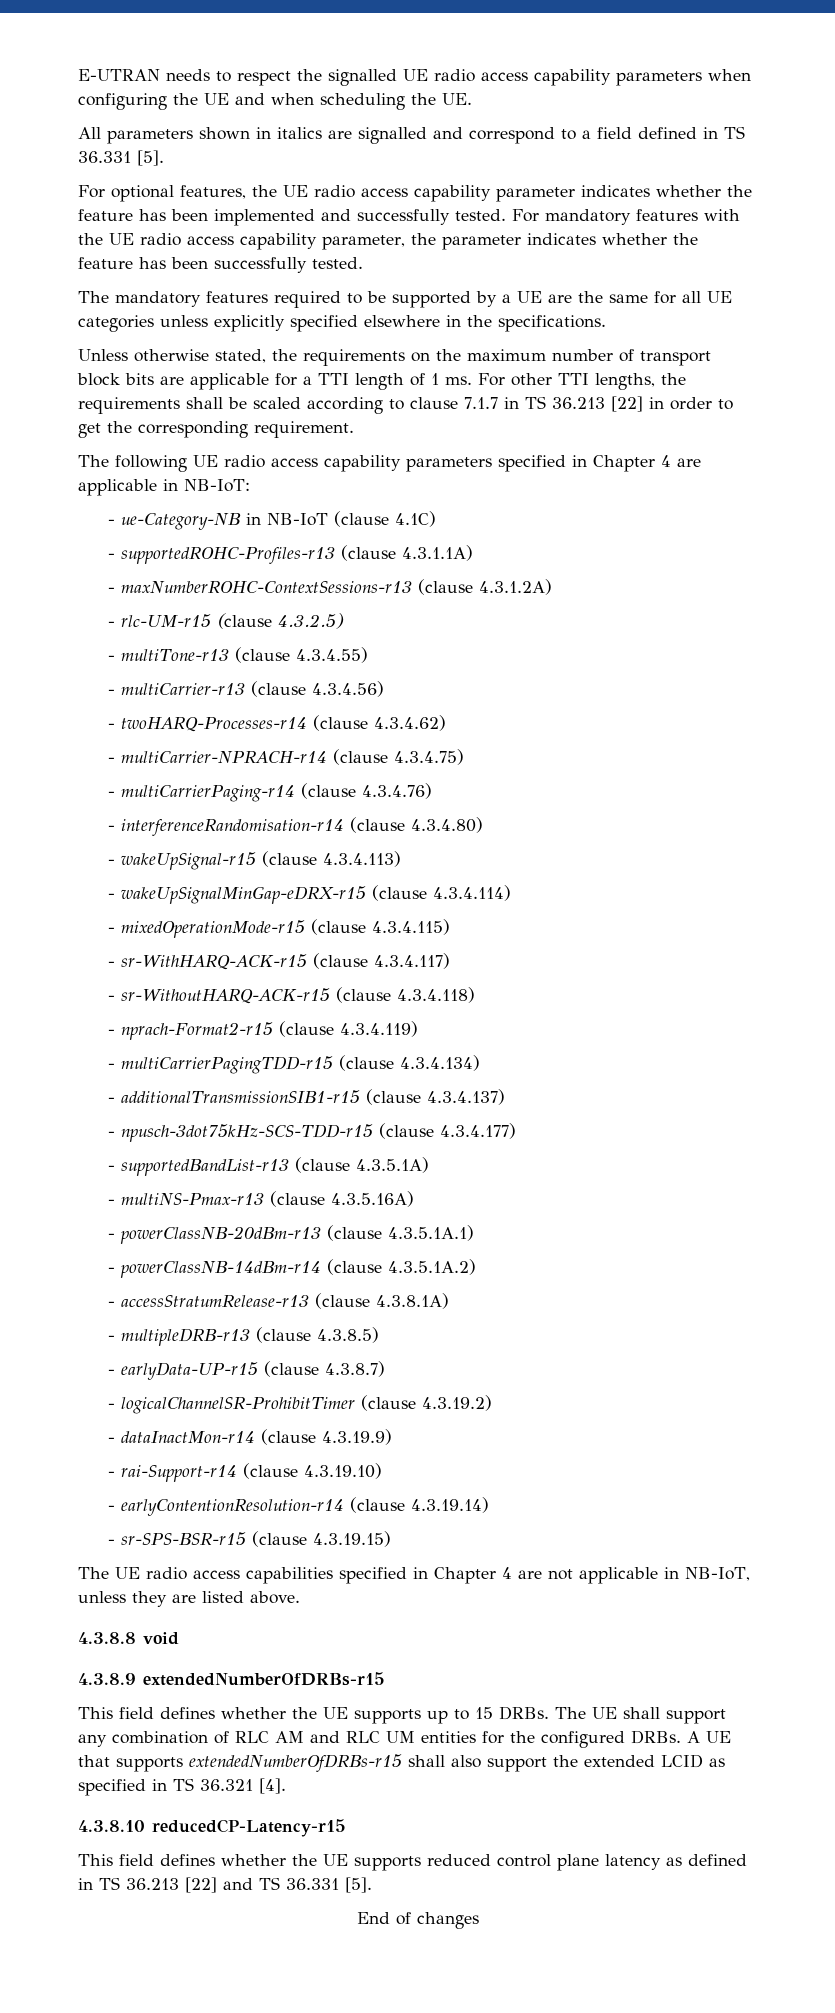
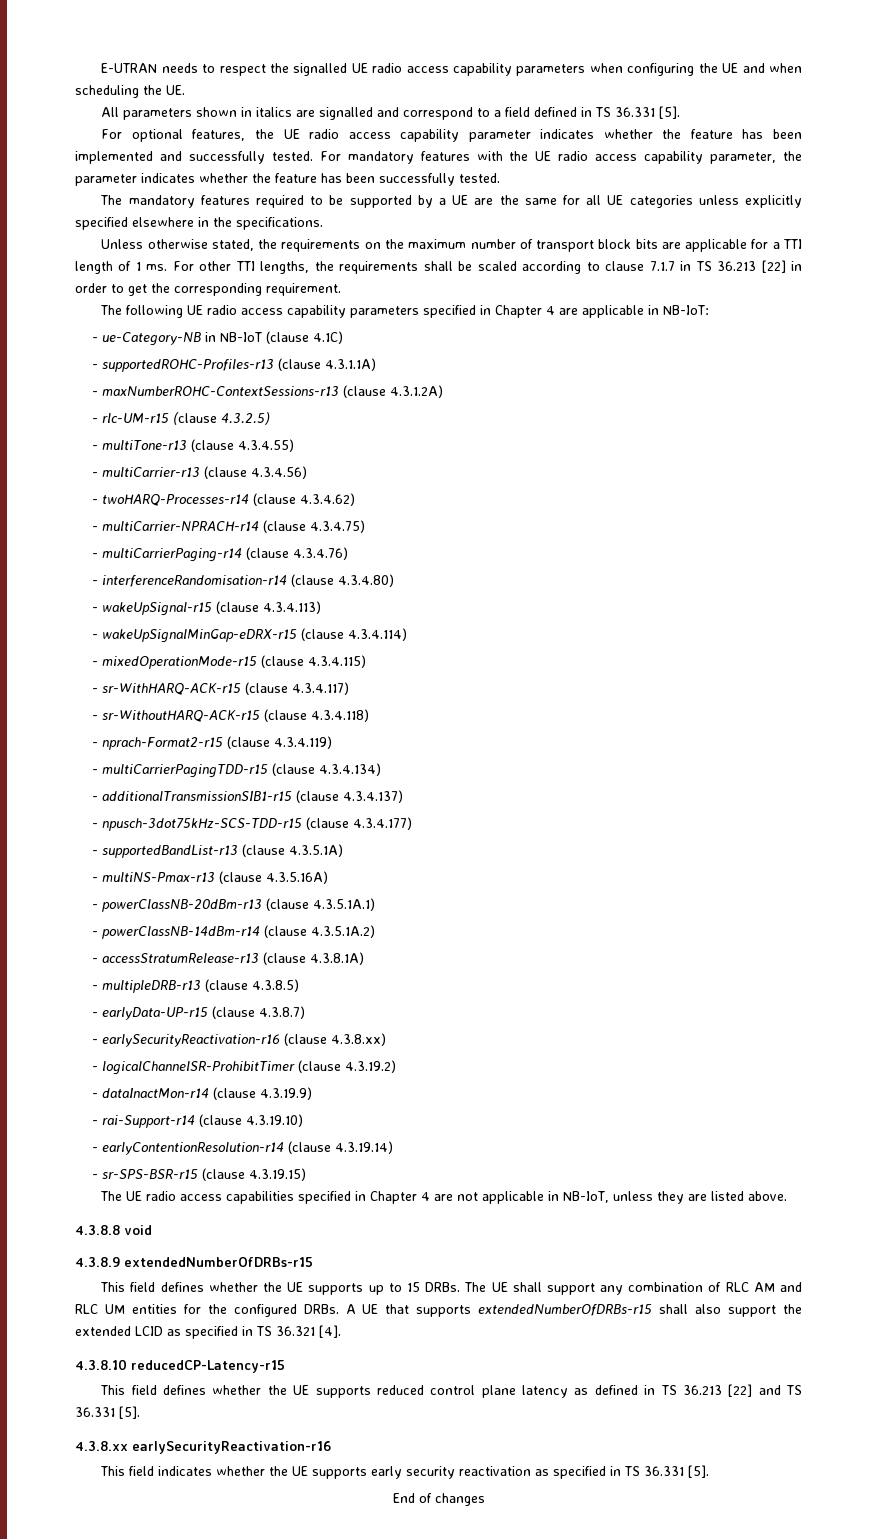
+ - earlySecurityReactivation-r16 (clause 4.3.8.xx)
+ 4.3.8.xx earlySecurityReactivation-r16
+ This field indicates whether the UE supports early security reactivation as specified in TS 36.331 [5].

